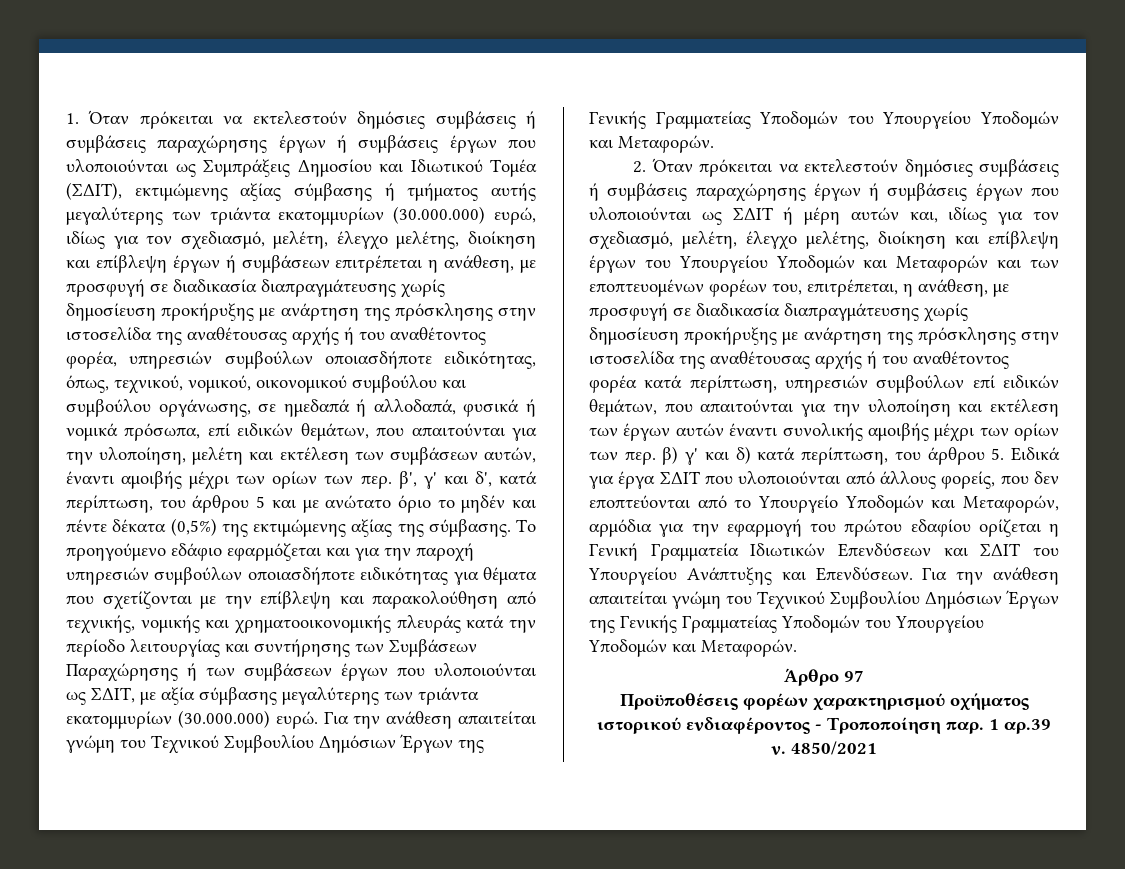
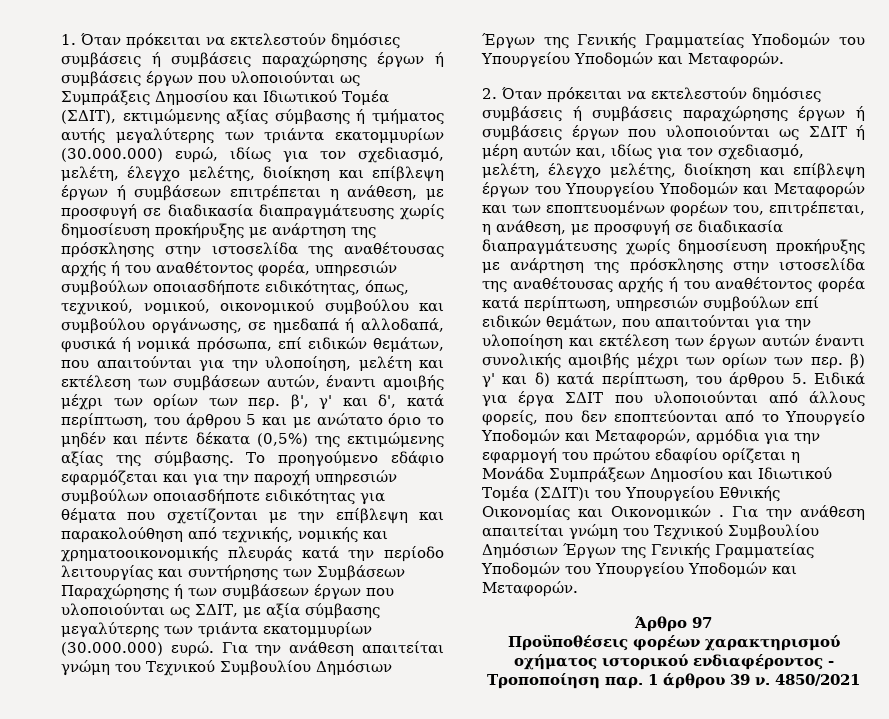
- 2. Όταν πρόκειται να εκτελεστούν δημόσιες συμβάσεις ή συμβάσεις παραχώρησης έργων ή συμβάσεις έργων που υλοποιούνται ως ΣΔΙΤ ή μέρη αυτών και, ιδίως για τον σχεδιασμό, μελέτη, έλεγχο μελέτης, διοίκηση και επίβλεψη έργων του Υπουργείου Υποδομών και Μεταφορών και των εποπτευομένων φορέων του, επιτρέπεται, η ανάθεση, με προσφυγή σε διαδικασία διαπραγμάτευσης χωρίς δημοσίευση προκήρυξης με ανάρτηση της πρόσκλησης στην ιστοσελίδα της αναθέτουσας αρχής ή του αναθέτοντος φορέα κατά περίπτωση, υπηρεσιών συμβούλων επί ειδικών θεμάτων, που απαιτούνται για την υλοποίηση και εκτέλεση των έργων αυτών έναντι συνολικής αμοιβής μέχρι των ορίων των περ. β) γ' και δ) κατά περίπτωση, του άρθρου 5. Ειδικά για έργα ΣΔΙΤ που υλοποιούνται από άλλους φορείς, που δεν εποπτεύονται από το Υπουργείο Υποδομών και Μεταφορών, αρμόδια για την εφαρμογή του πρώτου εδαφίου ορίζεται η Γενική Γραμματεία Ιδιωτικών Επενδύσεων και ΣΔΙΤ του Υπουργείου Ανάπτυξης και Επενδύσεων.
+ 2. Όταν πρόκειται να εκτελεστούν δημόσιες συμβάσεις ή συμβάσεις παραχώρησης έργων ή συμβάσεις έργων που υλοποιούνται ως ΣΔΙΤ ή μέρη αυτών και, ιδίως για τον σχεδιασμό, μελέτη, έλεγχο μελέτης, διοίκηση και επίβλεψη έργων του Υπουργείου Υποδομών και Μεταφορών και των εποπτευομένων φορέων του, επιτρέπεται, η ανάθεση, με προσφυγή σε διαδικασία διαπραγμάτευσης χωρίς δημοσίευση προκήρυξης με ανάρτηση της πρόσκλησης στην ιστοσελίδα της αναθέτουσας αρχής ή του αναθέτοντος φορέα κατά περίπτωση, υπηρεσιών συμβούλων επί ειδικών θεμάτων, που απαιτούνται για την υλοποίηση και εκτέλεση των έργων αυτών έναντι συνολικής αμοιβής μέχρι των ορίων των περ. β) γ' και δ) κατά περίπτωση, του άρθρου 5. Ειδικά για έργα ΣΔΙΤ που υλοποιούνται από άλλους φορείς, που δεν εποπτεύονται από το Υπουργείο Υποδομών και Μεταφορών, αρμόδια για την εφαρμογή του πρώτου εδαφίου ορίζεται η Μονάδα Συμπράξεων Δημοσίου και Ιδιωτικού Τομέα (ΣΔΙΤ)ι του Υπουργείου Εθνικής Οικονομίας και Οικονομικών .
- 1 αρ.39 ν.
+ 1 άρθρου 39 ν.

